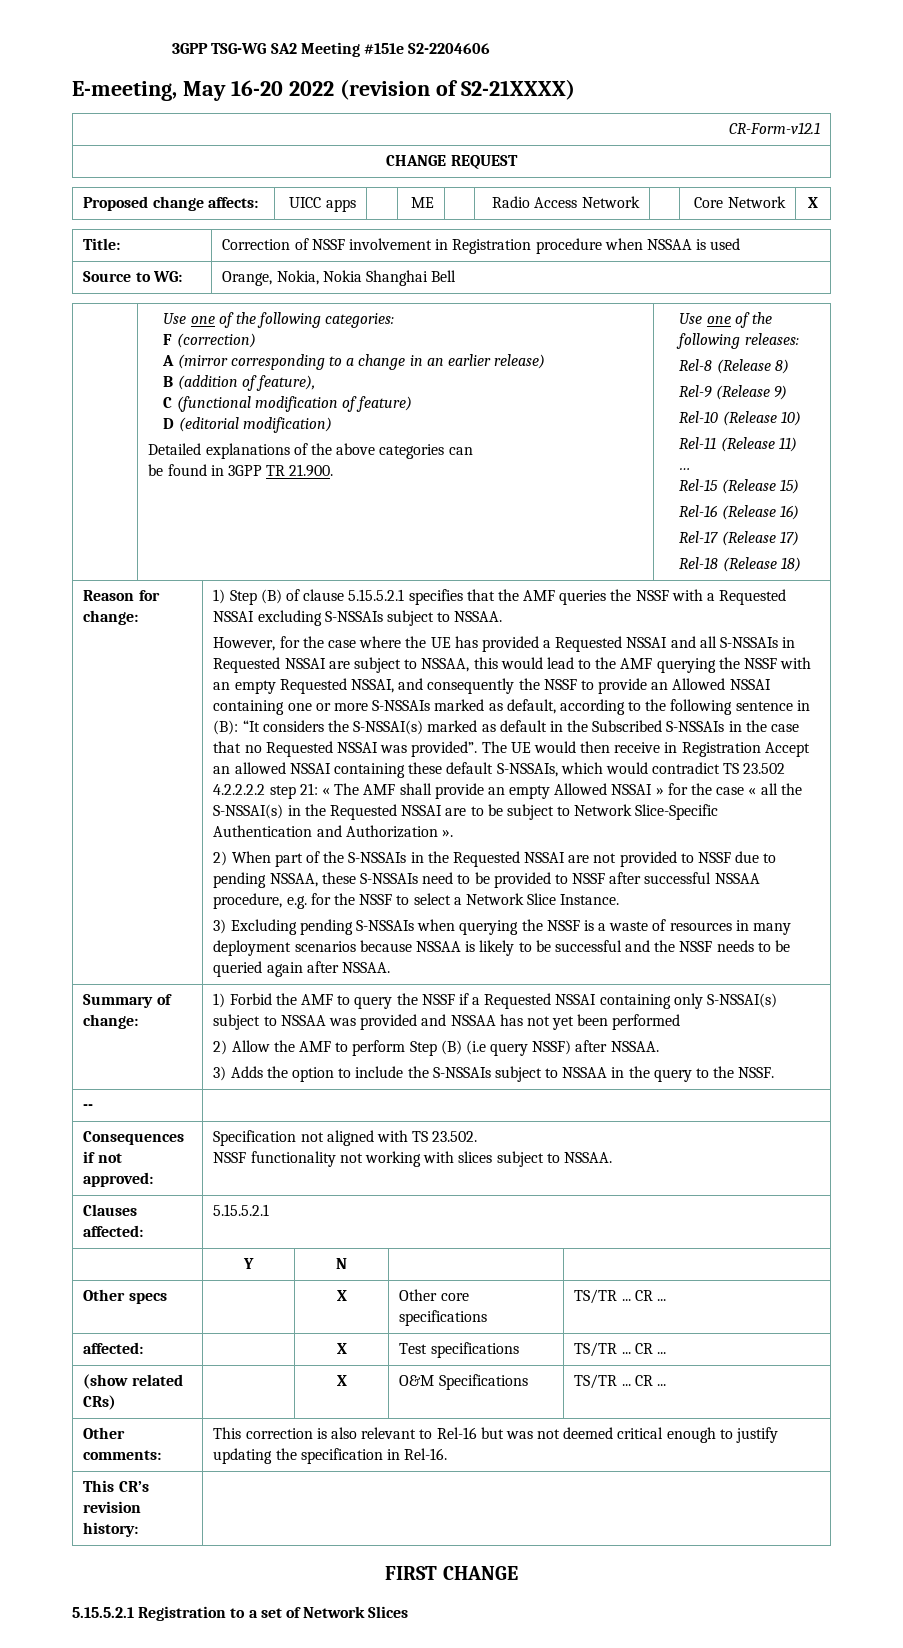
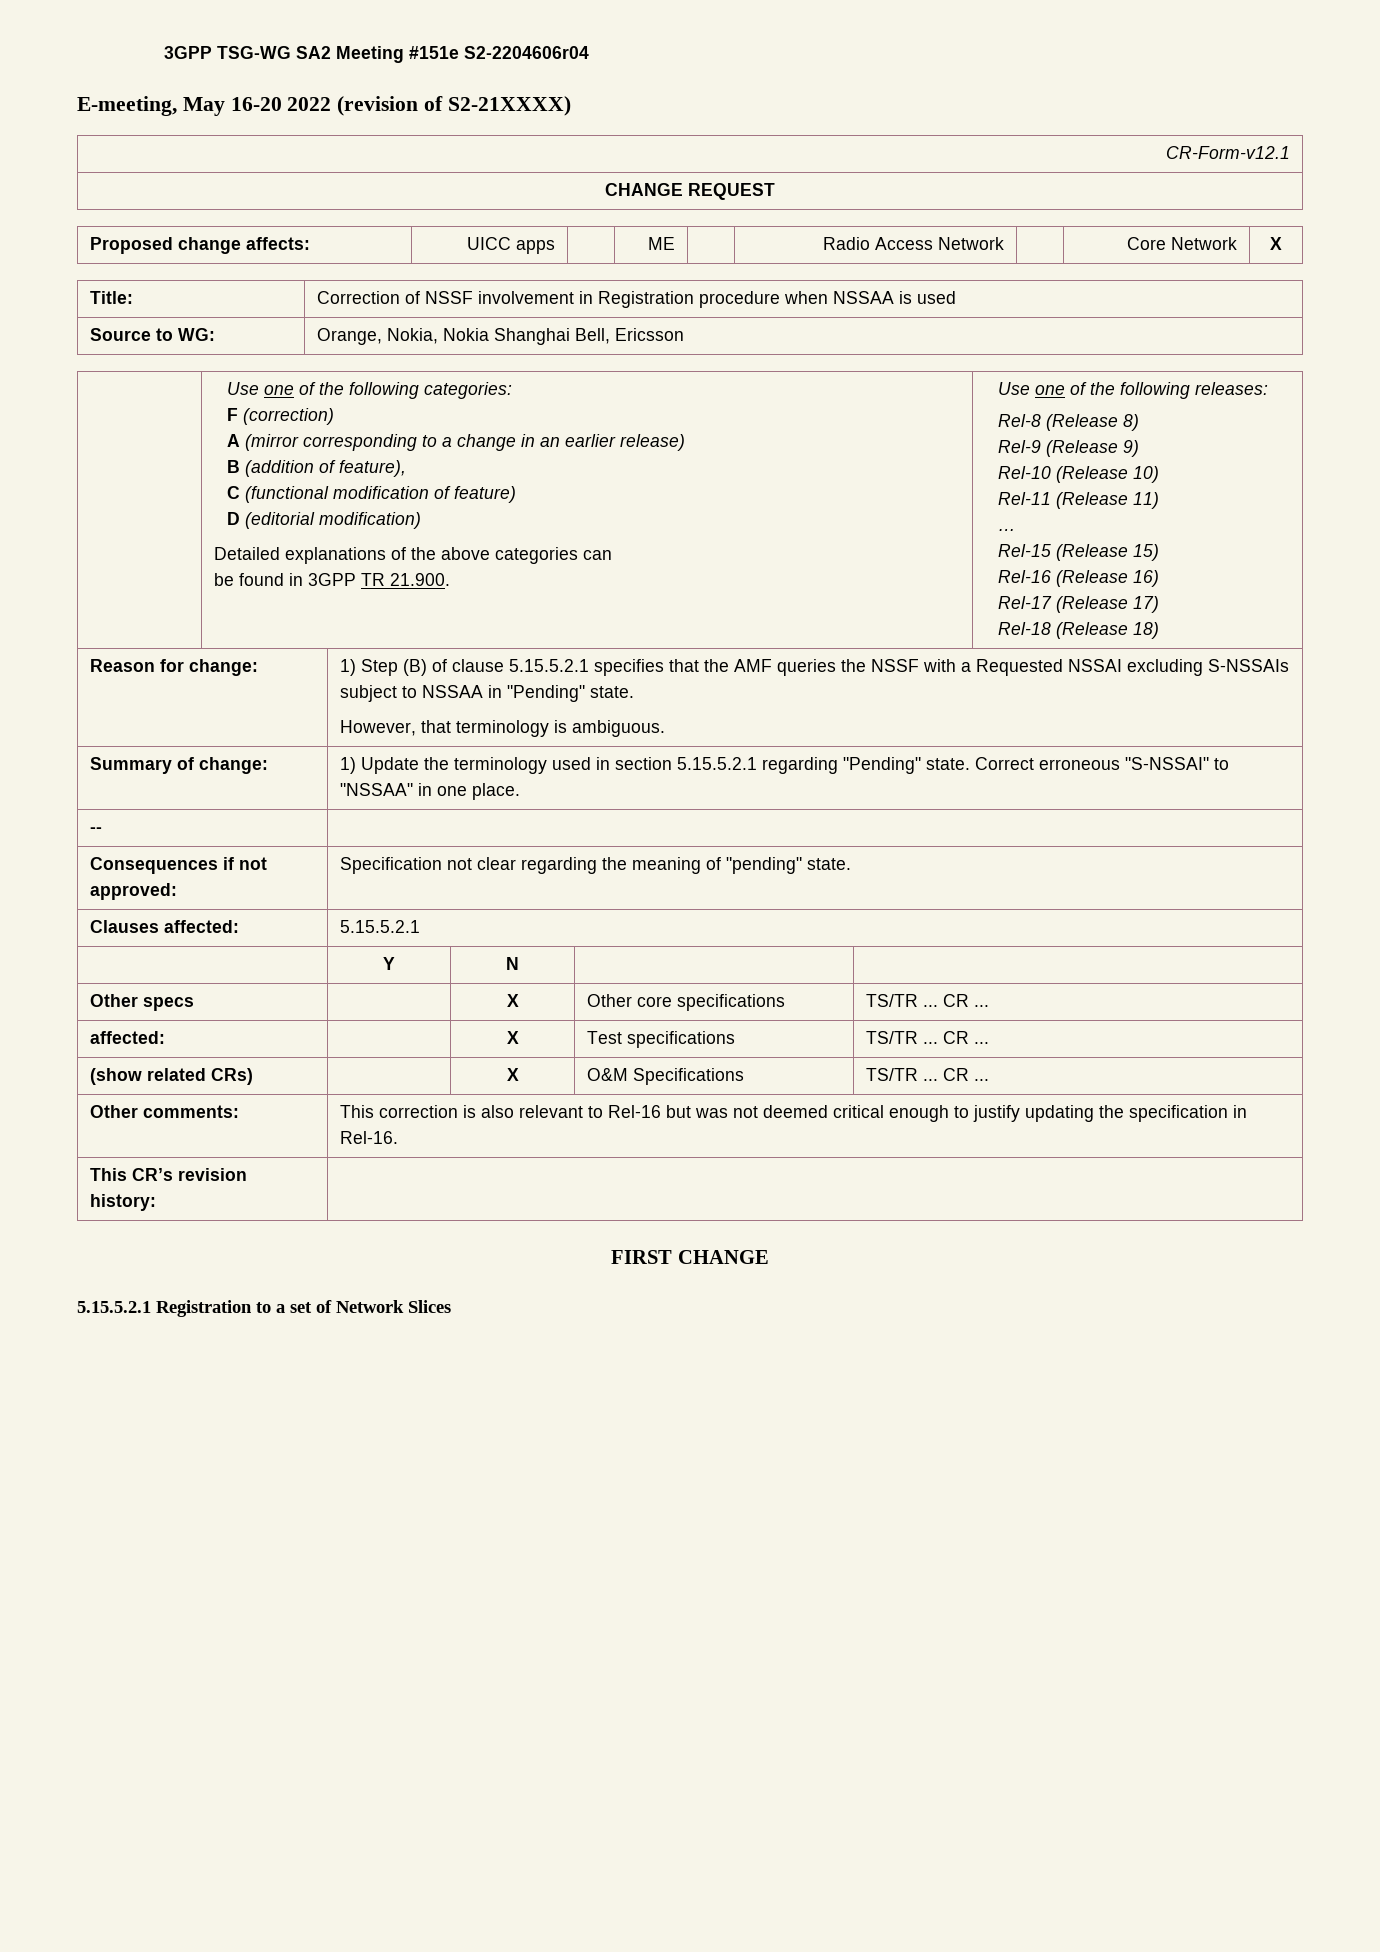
- 3GPP TSG-WG SA2 Meeting #151e S2-2204606
+ 3GPP TSG-WG SA2 Meeting #151e S2-2204606r04
- Source to WG: | Orange, Nokia, Nokia Shanghai Bell
+ Source to WG: | Orange, Nokia, Nokia Shanghai Bell, Ericsson
- 1) Step (B) of clause 5.15.5.2.1 specifies that the AMF queries the NSSF with a Requested NSSAI excluding S-NSSAIs subject to NSSAA.
- However, for the case where the UE has provided a Requested NSSAI and all S-NSSAIs in Requested NSSAI are subject to NSSAA, this would lead to the AMF querying the NSSF with an empty Requested NSSAI, and consequently the NSSF to provide an Allowed NSSAI containing one or more S-NSSAIs marked as default, according to the following sentence in (B): “It considers the S-NSSAI(s) marked as default in the Subscribed S-NSSAIs in the case that no Requested NSSAI was provided”. The UE would then receive in Registration Accept an allowed NSSAI containing these default S-NSSAIs, which would contradict TS 23.502 4.2.2.2.2 step 21: « The AMF shall provide an empty Allowed NSSAI » for the case « all the S-NSSAI(s) in the Requested NSSAI are to be subject to Network Slice-Specific Authentication and Authorization ».
- 2) When part of the S-NSSAIs in the Requested NSSAI are not provided to NSSF due to pending NSSAA, these S-NSSAIs need to be provided to NSSF after successful NSSAA procedure, e.g. for the NSSF to select a Network Slice Instance.
- 3) Excluding pending S-NSSAIs when querying the NSSF is a waste of resources in many deployment scenarios because NSSAA is likely to be successful and the NSSF needs to be queried again after NSSAA.
- Summary of change: | 1) Forbid the AMF to query the NSSF if a Requested NSSAI containing only S-NSSAI(s) subject to NSSAA was provided and NSSAA has not yet been performed
- 2) Allow the AMF to perform Step (B) (i.e query NSSF) after NSSAA.
- 3) Adds the option to include the S-NSSAIs subject to NSSAA in the query to the NSSF.
+ 1) Step (B) of clause 5.15.5.2.1 specifies that the AMF queries the NSSF with a Requested NSSAI excluding S-NSSAIs subject to NSSAA in "Pending" state.
+ However, that terminology is ambiguous.
+ Summary of change: | 1) Update the terminology used in section 5.15.5.2.1 regarding "Pending" state. Correct erroneous "S-NSSAI" to "NSSAA" in one place.
- Consequences if not approved: | Specification not aligned with TS 23.502.
- NSSF functionality not working with slices subject to NSSAA.
+ Consequences if not approved: | Specification not clear regarding the meaning of "pending" state.

